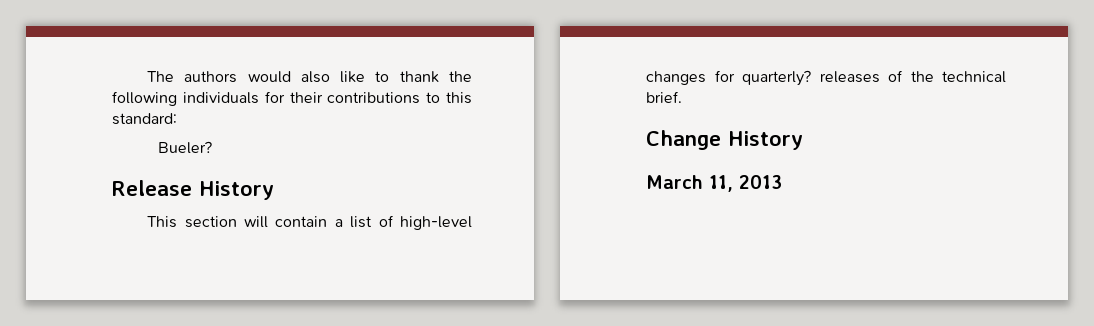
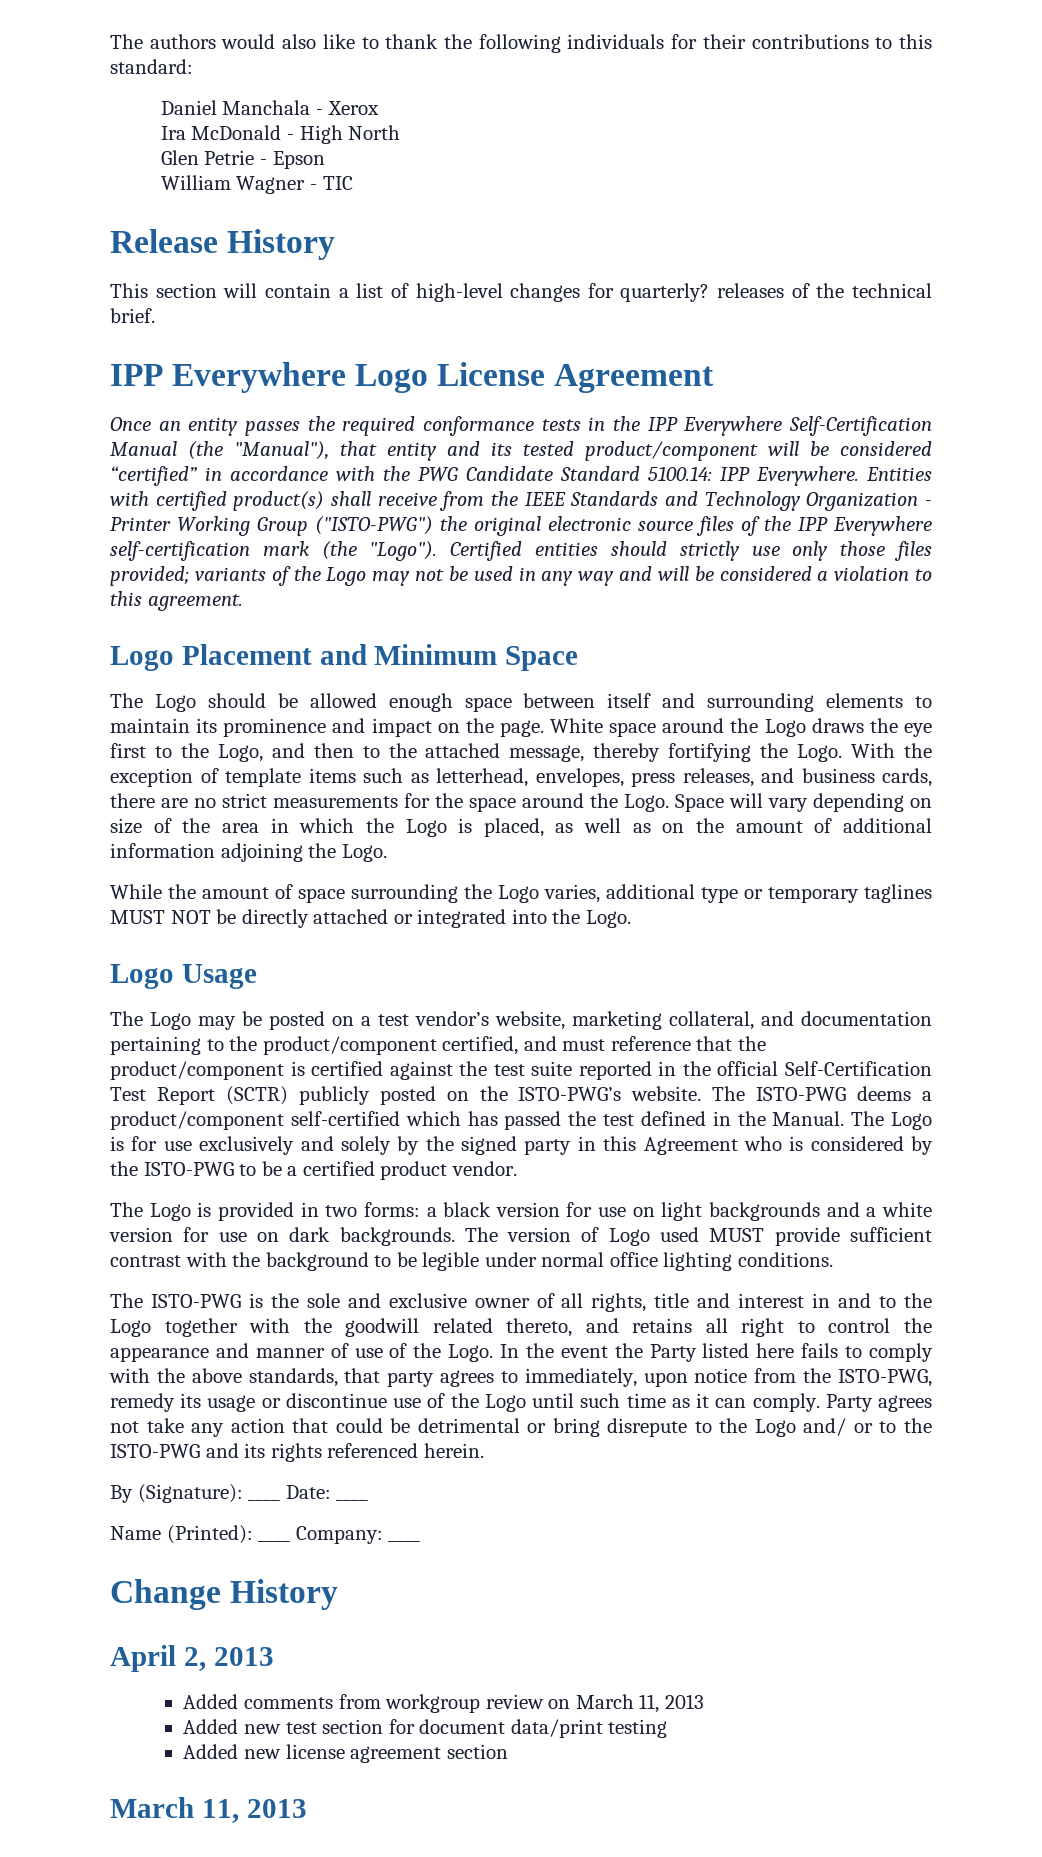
- Bueler?
+ Daniel Manchala - Xerox
+ Ira McDonald - High North
+ Glen Petrie - Epson
+ William Wagner - TIC
+ IPP Everywhere Logo License Agreement
+ Once an entity passes the required conformance tests in the IPP Everywhere Self-Certification Manual (the "Manual"), that entity and its tested product/component will be considered “certified” in accordance with the PWG Candidate Standard 5100.14: IPP Everywhere. Entities with certified product(s) shall receive from the IEEE Standards and Technology Organization - Printer Working Group ("ISTO-PWG") the original electronic source files of the IPP Everywhere self-certification mark (the "Logo"). Certified entities should strictly use only those files provided; variants of the Logo may not be used in any way and will be considered a violation to this agreement.
+ Logo Placement and Minimum Space
+ The Logo should be allowed enough space between itself and surrounding elements to maintain its prominence and impact on the page. White space around the Logo draws the eye first to the Logo, and then to the attached message, thereby fortifying the Logo. With the exception of template items such as letterhead, envelopes, press releases, and business cards, there are no strict measurements for the space around the Logo. Space will vary depending on size of the area in which the Logo is placed, as well as on the amount of additional information adjoining the Logo.
+ While the amount of space surrounding the Logo varies, additional type or temporary taglines MUST NOT be directly attached or integrated into the Logo.
+ Logo Usage
+ The Logo may be posted on a test vendor’s website, marketing collateral, and documentation pertaining to the product/component certified, and must reference that the product/component is certified against the test suite reported in the official Self-Certification Test Report (SCTR) publicly posted on the ISTO-PWG’s website. The ISTO-PWG deems a product/component self-certified which has passed the test defined in the Manual. The Logo is for use exclusively and solely by the signed party in this Agreement who is considered by the ISTO-PWG to be a certified product vendor.
+ The Logo is provided in two forms: a black version for use on light backgrounds and a white version for use on dark backgrounds. The version of Logo used MUST provide sufficient contrast with the background to be legible under normal office lighting conditions.
+ The ISTO-PWG is the sole and exclusive owner of all rights, title and interest in and to the Logo together with the goodwill related thereto, and retains all right to control the appearance and manner of use of the Logo. In the event the Party listed here fails to comply with the above standards, that party agrees to immediately, upon notice from the ISTO-PWG, remedy its usage or discontinue use of the Logo until such time as it can comply. Party agrees not take any action that could be detrimental or bring disrepute to the Logo and/ or to the ISTO-PWG and its rights referenced herein.
+ By (Signature): ____ Date: ____
+ Name (Printed): ____ Company: ____
  Change History
+ April 2, 2013
+ Added comments from workgroup review on March 11, 2013
+ Added new test section for document data/print testing
+ Added new license agreement section

